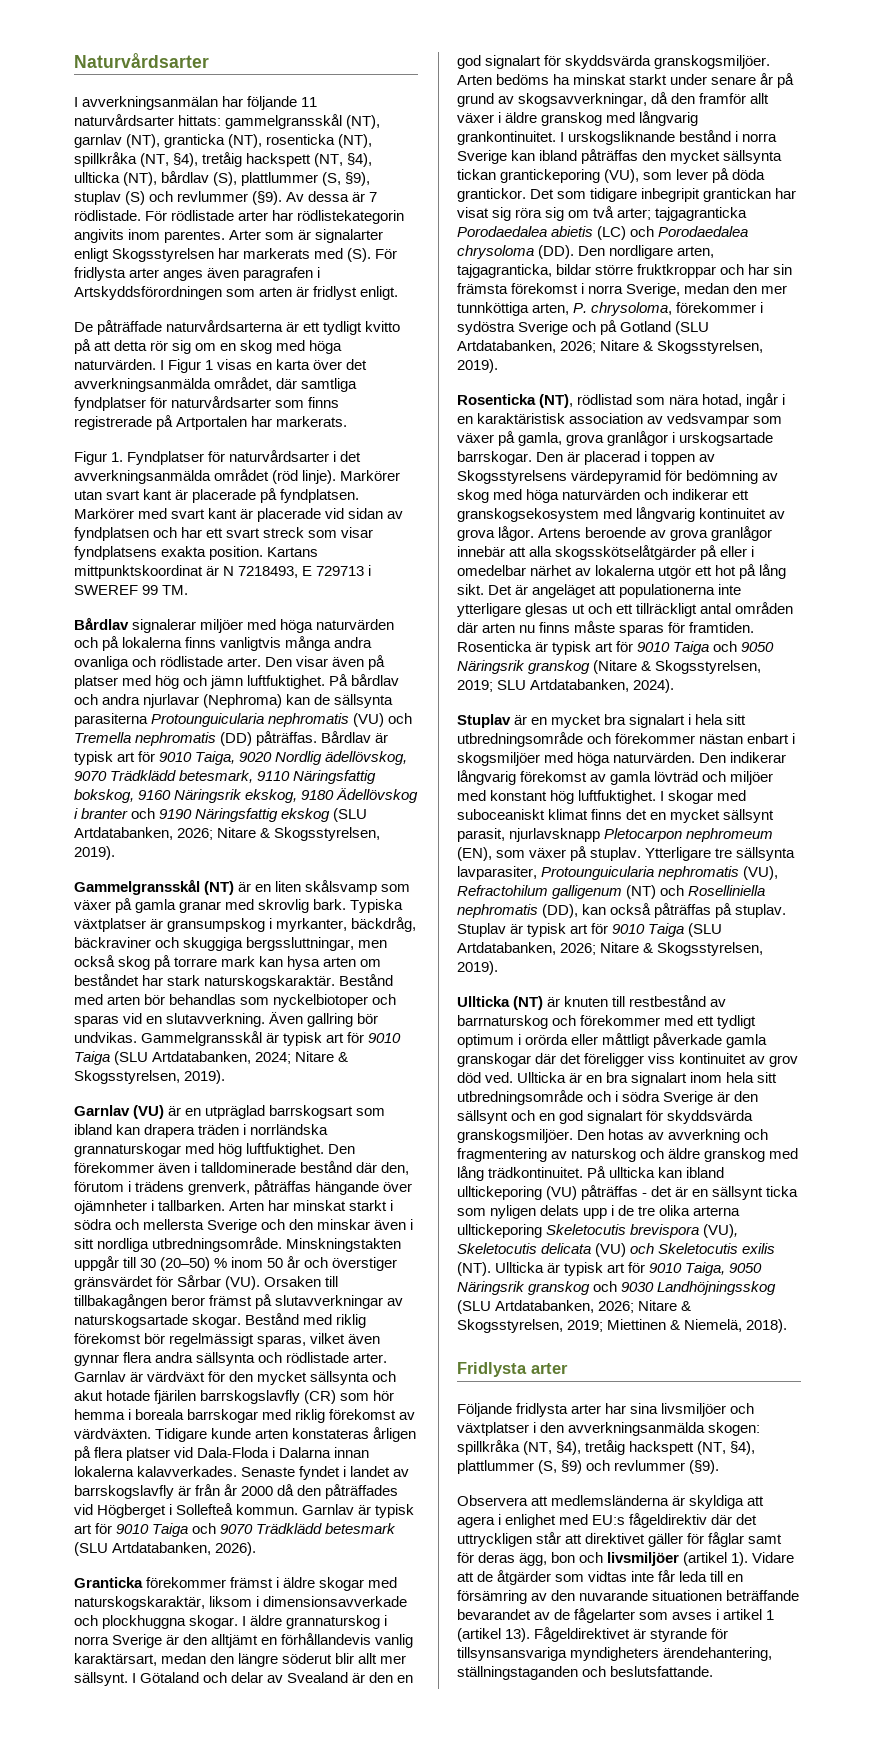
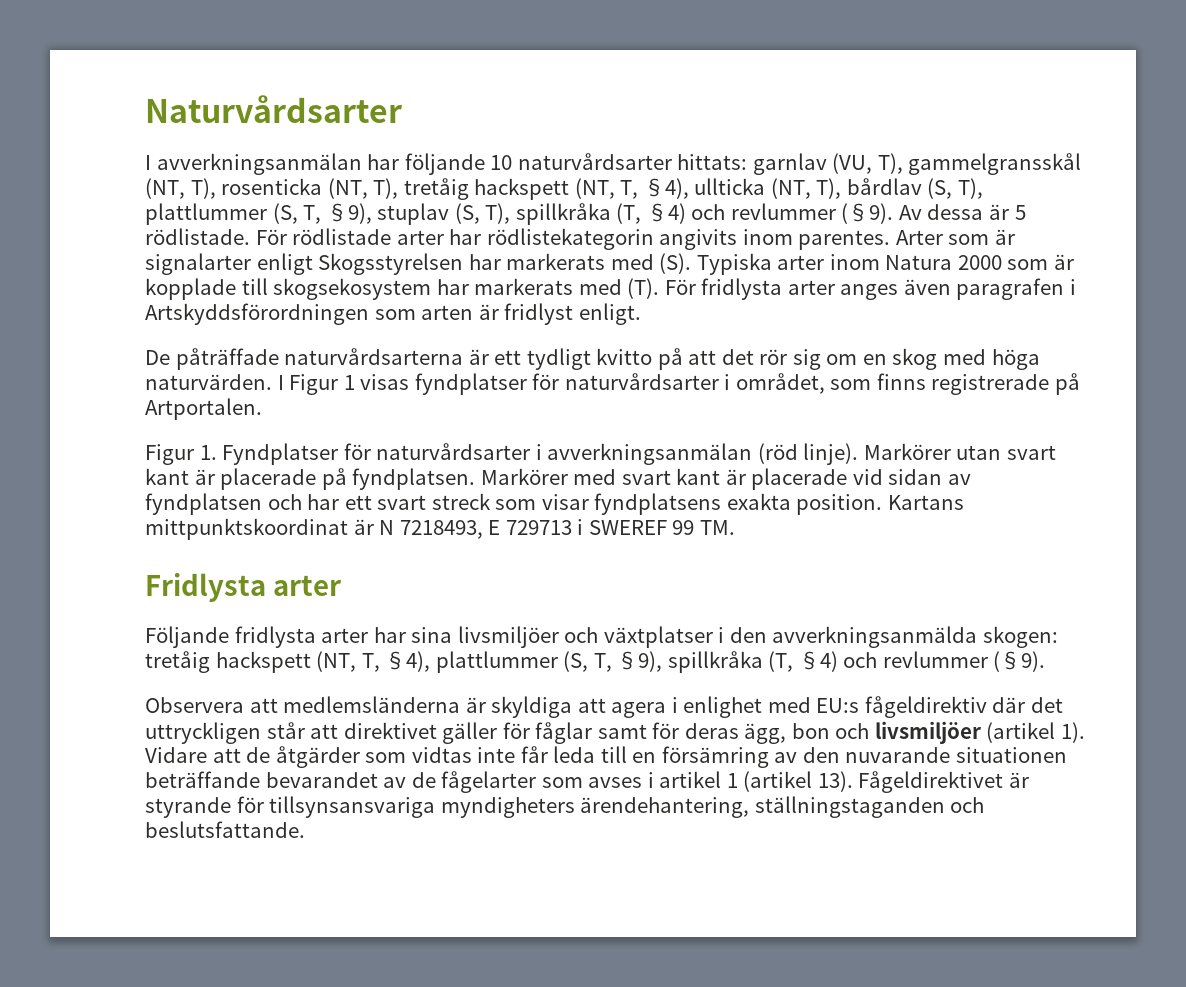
- I avverkningsanmälan har följande 11 naturvårdsarter hittats: gammelgransskål (NT), garnlav (NT), granticka (NT), rosenticka (NT), spillkråka (NT, §4), tretåig hackspett (NT, §4), ullticka (NT), bårdlav (S), plattlummer (S, §9), stuplav (S) och revlummer (§9).
+ I avverkningsanmälan har följande 10 naturvårdsarter hittats: garnlav (VU, T), gammelgransskål (NT, T), rosenticka (NT, T), tretåig hackspett (NT, T, §4), ullticka (NT, T), bårdlav (S, T), plattlummer (S, T, §9), stuplav (S, T), spillkråka (T, §4) och revlummer (§9).
- Av dessa är 7 rödlistade.
+ Av dessa är 5 rödlistade.
- Arter som är signalarter enligt Skogsstyrelsen har markerats med (S). För fridlysta arter anges även paragrafen i Artskyddsförordningen som arten är fridlyst enligt.
+ Arter som är signalarter enligt Skogsstyrelsen har markerats med (S). Typiska arter inom Natura 2000 som är kopplade till skogsekosystem har markerats med (T). För fridlysta arter anges även paragrafen i Artskyddsförordningen som arten är fridlyst enligt.
- De påträffade naturvårdsarterna är ett tydligt kvitto på att detta rör sig om en skog med höga naturvärden.
+ De påträffade naturvårdsarterna är ett tydligt kvitto på att det rör sig om en skog med höga naturvärden.
- I Figur 1 visas en karta över det avverkningsanmälda området, där samtliga fyndplatser för naturvårdsarter som finns registrerade på Artportalen har markerats.
+ I Figur 1 visas fyndplatser för naturvårdsarter i området, som finns registrerade på Artportalen.
- Figur 1. Fyndplatser för naturvårdsarter i det avverkningsanmälda området (röd linje).
+ Figur 1. Fyndplatser för naturvårdsarter i avverkningsanmälan (röd linje).
- Bårdlav signalerar miljöer med höga naturvärden och på lokalerna finns vanligtvis många andra ovanliga och rödlistade arter. Den visar även på platser med hög och jämn luftfuktighet. På bårdlav och andra njurlavar (Nephroma) kan de sällsynta parasiterna Protounguicularia nephromatis (VU) och Tremella nephromatis (DD) påträffas. Bårdlav är typisk art för 9010 Taiga, 9020 Nordlig ädellövskog, 9070 Trädklädd betesmark, 9110 Näringsfattig bokskog, 9160 Näringsrik ekskog, 9180 Ädellövskog i branter och 9190 Näringsfattig ekskog (SLU Artdatabanken, 2026; Nitare & Skogsstyrelsen, 2019).
- Gammelgransskål (NT) är en liten skålsvamp som växer på gamla granar med skrovlig bark. Typiska växtplatser är gransumpskog i myrkanter, bäckdråg, bäckraviner och skuggiga bergssluttningar, men också skog på torrare mark kan hysa arten om beståndet har stark naturskogskaraktär. Bestånd med arten bör behandlas som nyckelbiotoper och sparas vid en slutavverkning. Även gallring bör undvikas. Gammelgransskål är typisk art för 9010 Taiga (SLU Artdatabanken, 2024; Nitare & Skogsstyrelsen, 2019).
- Garnlav (VU) är en utpräglad barrskogsart som ibland kan drapera träden i norrländska grannaturskogar med hög luftfuktighet. Den förekommer även i talldominerade bestånd där den, förutom i trädens grenverk, påträffas hängande över ojämnheter i tallbarken. Arten har minskat starkt i södra och mellersta Sverige och den minskar även i sitt nordliga utbredningsområde. Minskningstakten uppgår till 30 (20–50) % inom 50 år och överstiger gränsvärdet för Sårbar (VU). Orsaken till tillbakagången beror främst på slutavverkningar av naturskogsartade skogar. Bestånd med riklig förekomst bör regelmässigt sparas, vilket även gynnar flera andra sällsynta och rödlistade arter. Garnlav är värdväxt för den mycket sällsynta och akut hotade fjärilen barrskogslavfly (CR) som hör hemma i boreala barrskogar med riklig förekomst av värdväxten. Tidigare kunde arten konstateras årligen på flera platser vid Dala-Floda i Dalarna innan lokalerna kalavverkades. Senaste fyndet i landet av barrskogslavfly är från år 2000 då den påträffades vid Högberget i Sollefteå kommun. Garnlav är typisk art för 9010 Taiga och 9070 Trädklädd betesmark (SLU Artdatabanken, 2026).
- Granticka förekommer främst i äldre skogar med naturskogskaraktär, liksom i dimensionsavverkade och plockhuggna skogar. I äldre grannaturskog i norra Sverige är den alltjämt en förhållandevis vanlig karaktärsart, medan den längre söderut blir allt mer sällsynt. I Götaland och delar av Svealand är den en god signalart för skyddsvärda granskogsmiljöer. Arten bedöms ha minskat starkt under senare år på grund av skogsavverkningar, då den framför allt växer i äldre granskog med långvarig grankontinuitet. I urskogsliknande bestånd i norra Sverige kan ibland påträffas den mycket sällsynta tickan grantickeporing (VU), som lever på döda grantickor. Det som tidigare inbegripit grantickan har visat sig röra sig om två arter; tajgagranticka Porodaedalea abietis (LC) och Porodaedalea chrysoloma (DD). Den nordligare arten, tajgagranticka, bildar större fruktkroppar och har sin främsta förekomst i norra Sverige, medan den mer tunnköttiga arten, P. chrysoloma, förekommer i sydöstra Sverige och på Gotland (SLU Artdatabanken, 2026; Nitare & Skogsstyrelsen, 2019).
- Rosenticka (NT), rödlistad som nära hotad, ingår i en karaktäristisk association av vedsvampar som växer på gamla, grova granlågor i urskogsartade barrskogar. Den är placerad i toppen av Skogsstyrelsens värdepyramid för bedömning av skog med höga naturvärden och indikerar ett granskogsekosystem med långvarig kontinuitet av grova lågor. Artens beroende av grova granlågor innebär att alla skogsskötselåtgärder på eller i omedelbar närhet av lokalerna utgör ett hot på lång sikt. Det är angeläget att populationerna inte ytterligare glesas ut och ett tillräckligt antal områden där arten nu finns måste sparas för framtiden. Rosenticka är typisk art för 9010 Taiga och 9050 Näringsrik granskog (Nitare & Skogsstyrelsen, 2019; SLU Artdatabanken, 2024).
- Stuplav är en mycket bra signalart i hela sitt utbredningsområde och förekommer nästan enbart i skogsmiljöer med höga naturvärden. Den indikerar långvarig förekomst av gamla lövträd och miljöer med konstant hög luftfuktighet. I skogar med suboceaniskt klimat finns det en mycket sällsynt parasit, njurlavsknapp Pletocarpon nephromeum (EN), som växer på stuplav. Ytterligare tre sällsynta lavparasiter, Protounguicularia nephromatis (VU), Refractohilum galligenum (NT) och Roselliniella nephromatis (DD), kan också påträffas på stuplav. Stuplav är typisk art för 9010 Taiga (SLU Artdatabanken, 2026; Nitare & Skogsstyrelsen, 2019).
- Ullticka (NT) är knuten till restbestånd av barrnaturskog och förekommer med ett tydligt optimum i orörda eller måttligt påverkade gamla granskogar där det föreligger viss kontinuitet av grov död ved. Ullticka är en bra signalart inom hela sitt utbredningsområde och i södra Sverige är den sällsynt och en god signalart för skyddsvärda granskogsmiljöer. Den hotas av avverkning och fragmentering av naturskog och äldre granskog med lång trädkontinuitet. På ullticka kan ibland ulltickeporing (VU) påträffas - det är en sällsynt ticka som nyligen delats upp i de tre olika arterna ulltickeporing Skeletocutis brevispora (VU), Skeletocutis delicata (VU) och Skeletocutis exilis (NT). Ullticka är typisk art för 9010 Taiga, 9050 Näringsrik granskog och 9030 Landhöjningsskog (SLU Artdatabanken, 2026; Nitare & Skogsstyrelsen, 2019; Miettinen & Niemelä, 2018).
- Följande fridlysta arter har sina livsmiljöer och växtplatser i den avverkningsanmälda skogen: spillkråka (NT, §4), tretåig hackspett (NT, §4), plattlummer (S, §9) och revlummer (§9).
+ Följande fridlysta arter har sina livsmiljöer och växtplatser i den avverkningsanmälda skogen: tretåig hackspett (NT, T, §4), plattlummer (S, T, §9), spillkråka (T, §4) och revlummer (§9).

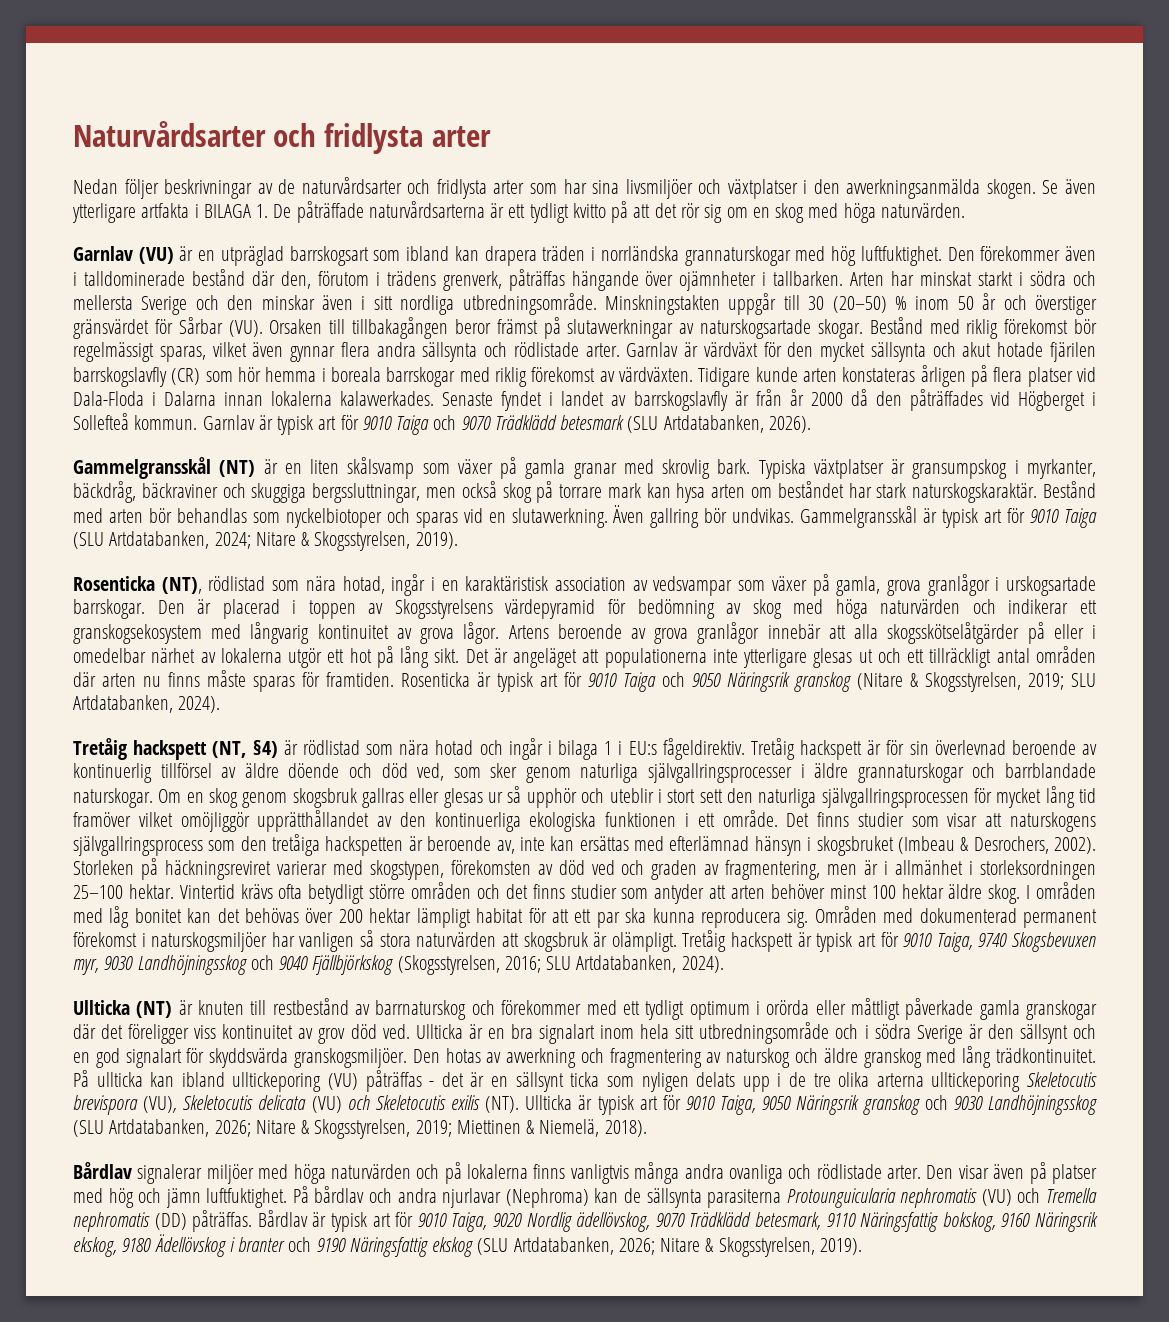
- Naturvårdsarter
- I avverkningsanmälan har följande 10 naturvårdsarter hittats: garnlav (VU, T), gammelgransskål (NT, T), rosenticka (NT, T), tretåig hackspett (NT, T, §4), ullticka (NT, T), bårdlav (S, T), plattlummer (S, T, §9), stuplav (S, T), spillkråka (T, §4) och revlummer (§9). Av dessa är 5 rödlistade. För rödlistade arter har rödlistekategorin angivits inom parentes. Arter som är signalarter enligt Skogsstyrelsen har markerats med (S). Typiska arter inom Natura 2000 som är kopplade till skogsekosystem har markerats med (T). För fridlysta arter anges även paragrafen i Artskyddsförordningen som arten är fridlyst enligt.
- De påträffade naturvårdsarterna är ett tydligt kvitto på att det rör sig om en skog med höga naturvärden. I Figur 1 visas fyndplatser för naturvårdsarter i området, som finns registrerade på Artportalen.
- Figur 1. Fyndplatser för naturvårdsarter i avverkningsanmälan (röd linje). Markörer utan svart kant är placerade på fyndplatsen. Markörer med svart kant är placerade vid sidan av fyndplatsen och har ett svart streck som visar fyndplatsens exakta position. Kartans mittpunktskoordinat är N 7218493, E 729713 i SWEREF 99 TM.
- Fridlysta arter
- Följande fridlysta arter har sina livsmiljöer och växtplatser i den avverkningsanmälda skogen: tretåig hackspett (NT, T, §4), plattlummer (S, T, §9), spillkråka (T, §4) och revlummer (§9).
- Observera att medlemsländerna är skyldiga att agera i enlighet med EU:s fågeldirektiv där det uttryckligen står att direktivet gäller för fåglar samt för deras ägg, bon och livsmiljöer (artikel 1). Vidare att de åtgärder som vidtas inte får leda till en försämring av den nuvarande situationen beträffande bevarandet av de fågelarter som avses i artikel 1 (artikel 13). Fågeldirektivet är styrande för tillsynsansvariga myndigheters ärendehantering, ställningstaganden och beslutsfattande.
+ Naturvårdsarter och fridlysta arter
+ Nedan följer beskrivningar av de naturvårdsarter och fridlysta arter som har sina livsmiljöer och växtplatser i den avverkningsanmälda skogen. Se även ytterligare artfakta i BILAGA 1. De påträffade naturvårdsarterna är ett tydligt kvitto på att det rör sig om en skog med höga naturvärden.
+ Garnlav (VU) är en utpräglad barrskogsart som ibland kan drapera träden i norrländska grannaturskogar med hög luftfuktighet. Den förekommer även i talldominerade bestånd där den, förutom i trädens grenverk, påträffas hängande över ojämnheter i tallbarken. Arten har minskat starkt i södra och mellersta Sverige och den minskar även i sitt nordliga utbredningsområde. Minskningstakten uppgår till 30 (20–50) % inom 50 år och överstiger gränsvärdet för Sårbar (VU). Orsaken till tillbakagången beror främst på slutavverkningar av naturskogsartade skogar. Bestånd med riklig förekomst bör regelmässigt sparas, vilket även gynnar flera andra sällsynta och rödlistade arter. Garnlav är värdväxt för den mycket sällsynta och akut hotade fjärilen barrskogslavfly (CR) som hör hemma i boreala barrskogar med riklig förekomst av värdväxten. Tidigare kunde arten konstateras årligen på flera platser vid Dala-Floda i Dalarna innan lokalerna kalavverkades. Senaste fyndet i landet av barrskogslavfly är från år 2000 då den påträffades vid Högberget i Sollefteå kommun. Garnlav är typisk art för 9010 Taiga och 9070 Trädklädd betesmark (SLU Artdatabanken, 2026).
+ Gammelgransskål (NT) är en liten skålsvamp som växer på gamla granar med skrovlig bark. Typiska växtplatser är gransumpskog i myrkanter, bäckdråg, bäckraviner och skuggiga bergssluttningar, men också skog på torrare mark kan hysa arten om beståndet har stark naturskogskaraktär. Bestånd med arten bör behandlas som nyckelbiotoper och sparas vid en slutavverkning. Även gallring bör undvikas. Gammelgransskål är typisk art för 9010 Taiga (SLU Artdatabanken, 2024; Nitare & Skogsstyrelsen, 2019).
+ Rosenticka (NT), rödlistad som nära hotad, ingår i en karaktäristisk association av vedsvampar som växer på gamla, grova granlågor i urskogsartade barrskogar. Den är placerad i toppen av Skogsstyrelsens värdepyramid för bedömning av skog med höga naturvärden och indikerar ett granskogsekosystem med långvarig kontinuitet av grova lågor. Artens beroende av grova granlågor innebär att alla skogsskötselåtgärder på eller i omedelbar närhet av lokalerna utgör ett hot på lång sikt. Det är angeläget att populationerna inte ytterligare glesas ut och ett tillräckligt antal områden där arten nu finns måste sparas för framtiden. Rosenticka är typisk art för 9010 Taiga och 9050 Näringsrik granskog (Nitare & Skogsstyrelsen, 2019; SLU Artdatabanken, 2024).
+ Tretåig hackspett (NT, §4) är rödlistad som nära hotad och ingår i bilaga 1 i EU:s fågeldirektiv. Tretåig hackspett är för sin överlevnad beroende av kontinuerlig tillförsel av äldre döende och död ved, som sker genom naturliga självgallringsprocesser i äldre grannaturskogar och barrblandade naturskogar. Om en skog genom skogsbruk gallras eller glesas ur så upphör och uteblir i stort sett den naturliga självgallringsprocessen för mycket lång tid framöver vilket omöjliggör upprätthållandet av den kontinuerliga ekologiska funktionen i ett område. Det finns studier som visar att naturskogens självgallringsprocess som den tretåiga hackspetten är beroende av, inte kan ersättas med efterlämnad hänsyn i skogsbruket (Imbeau & Desrochers, 2002). Storleken på häckningsreviret varierar med skogstypen, förekomsten av död ved och graden av fragmentering, men är i allmänhet i storleksordningen 25–100 hektar. Vintertid krävs ofta betydligt större områden och det finns studier som antyder att arten behöver minst 100 hektar äldre skog. I områden med låg bonitet kan det behövas över 200 hektar lämpligt habitat för att ett par ska kunna reproducera sig. Områden med dokumenterad permanent förekomst i naturskogsmiljöer har vanligen så stora naturvärden att skogsbruk är olämpligt. Tretåig hackspett är typisk art för 9010 Taiga, 9740 Skogsbevuxen myr, 9030 Landhöjningsskog och 9040 Fjällbjörkskog (Skogsstyrelsen, 2016; SLU Artdatabanken, 2024).
+ Ullticka (NT) är knuten till restbestånd av barrnaturskog och förekommer med ett tydligt optimum i orörda eller måttligt påverkade gamla granskogar där det föreligger viss kontinuitet av grov död ved. Ullticka är en bra signalart inom hela sitt utbredningsområde och i södra Sverige är den sällsynt och en god signalart för skyddsvärda granskogsmiljöer. Den hotas av avverkning och fragmentering av naturskog och äldre granskog med lång trädkontinuitet. På ullticka kan ibland ulltickeporing (VU) påträffas - det är en sällsynt ticka som nyligen delats upp i de tre olika arterna ulltickeporing Skeletocutis brevispora (VU), Skeletocutis delicata (VU) och Skeletocutis exilis (NT). Ullticka är typisk art för 9010 Taiga, 9050 Näringsrik granskog och 9030 Landhöjningsskog (SLU Artdatabanken, 2026; Nitare & Skogsstyrelsen, 2019; Miettinen & Niemelä, 2018).
+ Bårdlav signalerar miljöer med höga naturvärden och på lokalerna finns vanligtvis många andra ovanliga och rödlistade arter. Den visar även på platser med hög och jämn luftfuktighet. På bårdlav och andra njurlavar (Nephroma) kan de sällsynta parasiterna Protounguicularia nephromatis (VU) och Tremella nephromatis (DD) påträffas. Bårdlav är typisk art för 9010 Taiga, 9020 Nordlig ädellövskog, 9070 Trädklädd betesmark, 9110 Näringsfattig bokskog, 9160 Näringsrik ekskog, 9180 Ädellövskog i branter och 9190 Näringsfattig ekskog (SLU Artdatabanken, 2026; Nitare & Skogsstyrelsen, 2019).

